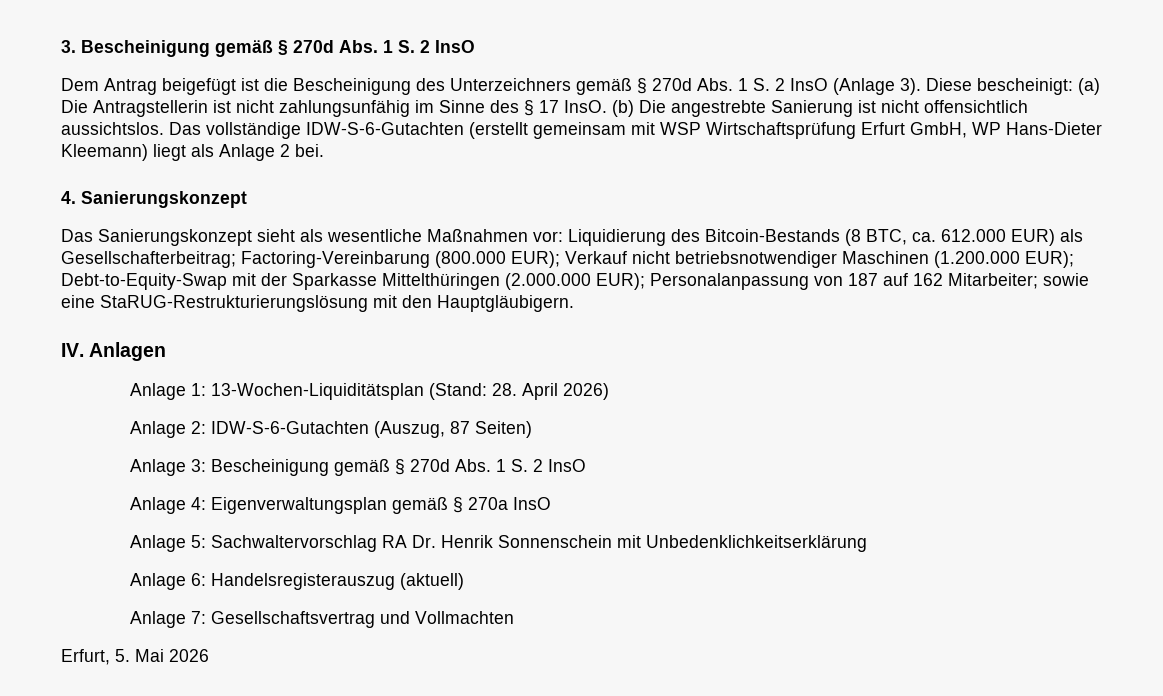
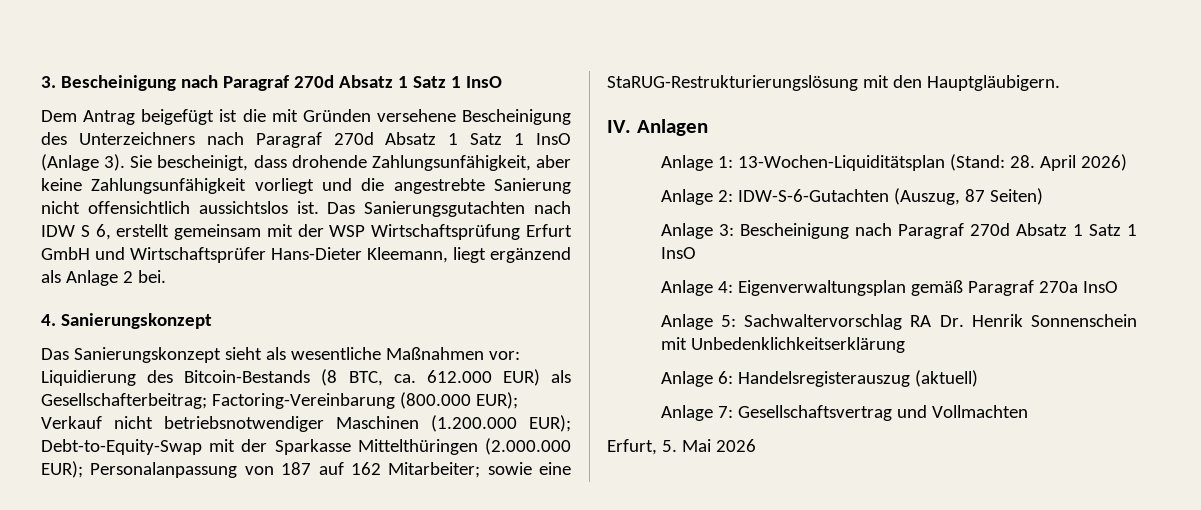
- 3. Bescheinigung gemäß § 270d Abs. 1 S. 2 InsO
+ 3. Bescheinigung nach Paragraf 270d Absatz 1 Satz 1 InsO
- Dem Antrag beigefügt ist die Bescheinigung des Unterzeichners gemäß § 270d Abs. 1 S. 2 InsO (Anlage 3). Diese bescheinigt: (a) Die Antragstellerin ist nicht zahlungsunfähig im Sinne des § 17 InsO. (b) Die angestrebte Sanierung ist nicht offensichtlich aussichtslos. Das vollständige IDW-S-6-Gutachten (erstellt gemeinsam mit WSP Wirtschaftsprüfung Erfurt GmbH, WP Hans-Dieter Kleemann) liegt als Anlage 2 bei.
+ Dem Antrag beigefügt ist die mit Gründen versehene Bescheinigung des Unterzeichners nach Paragraf 270d Absatz 1 Satz 1 InsO (Anlage 3). Sie bescheinigt, dass drohende Zahlungsunfähigkeit, aber keine Zahlungsunfähigkeit vorliegt und die angestrebte Sanierung nicht offensichtlich aussichtslos ist. Das Sanierungsgutachten nach IDW S 6, erstellt gemeinsam mit der WSP Wirtschaftsprüfung Erfurt GmbH und Wirtschaftsprüfer Hans-Dieter Kleemann, liegt ergänzend als Anlage 2 bei.
- Anlage 3: Bescheinigung gemäß § 270d Abs. 1 S. 2 InsO
+ Anlage 3: Bescheinigung nach Paragraf 270d Absatz 1 Satz 1 InsO
- Anlage 4: Eigenverwaltungsplan gemäß § 270a InsO
+ Anlage 4: Eigenverwaltungsplan gemäß Paragraf 270a InsO

